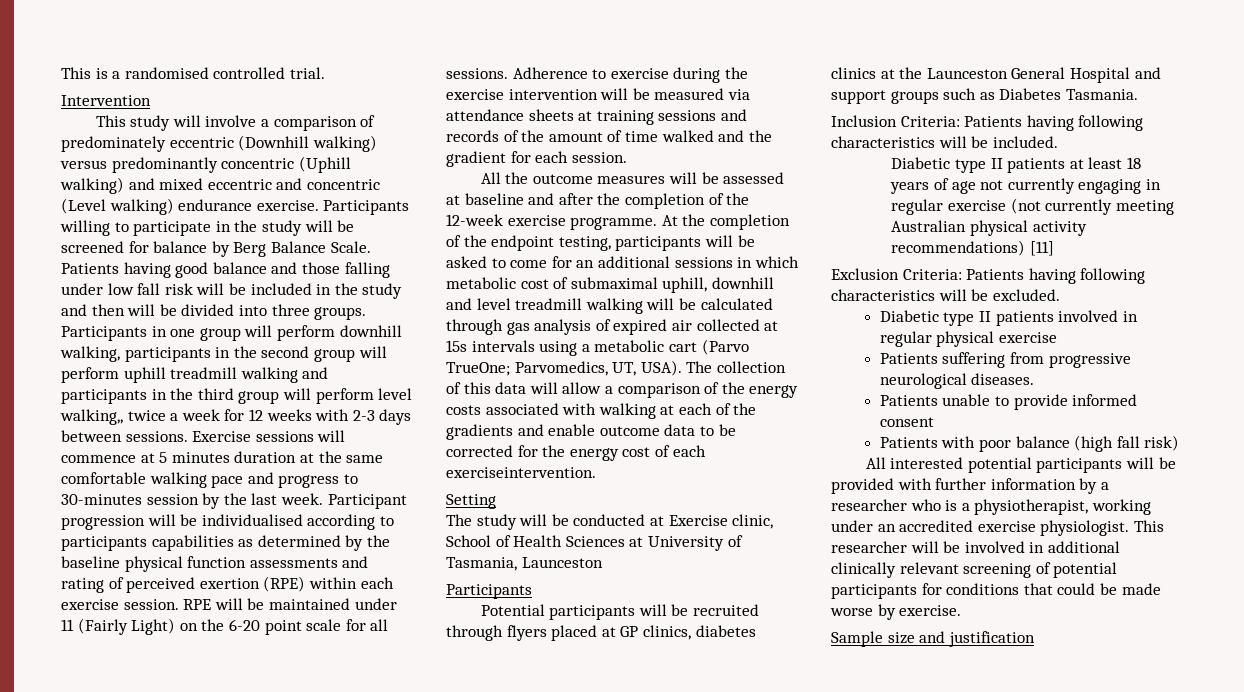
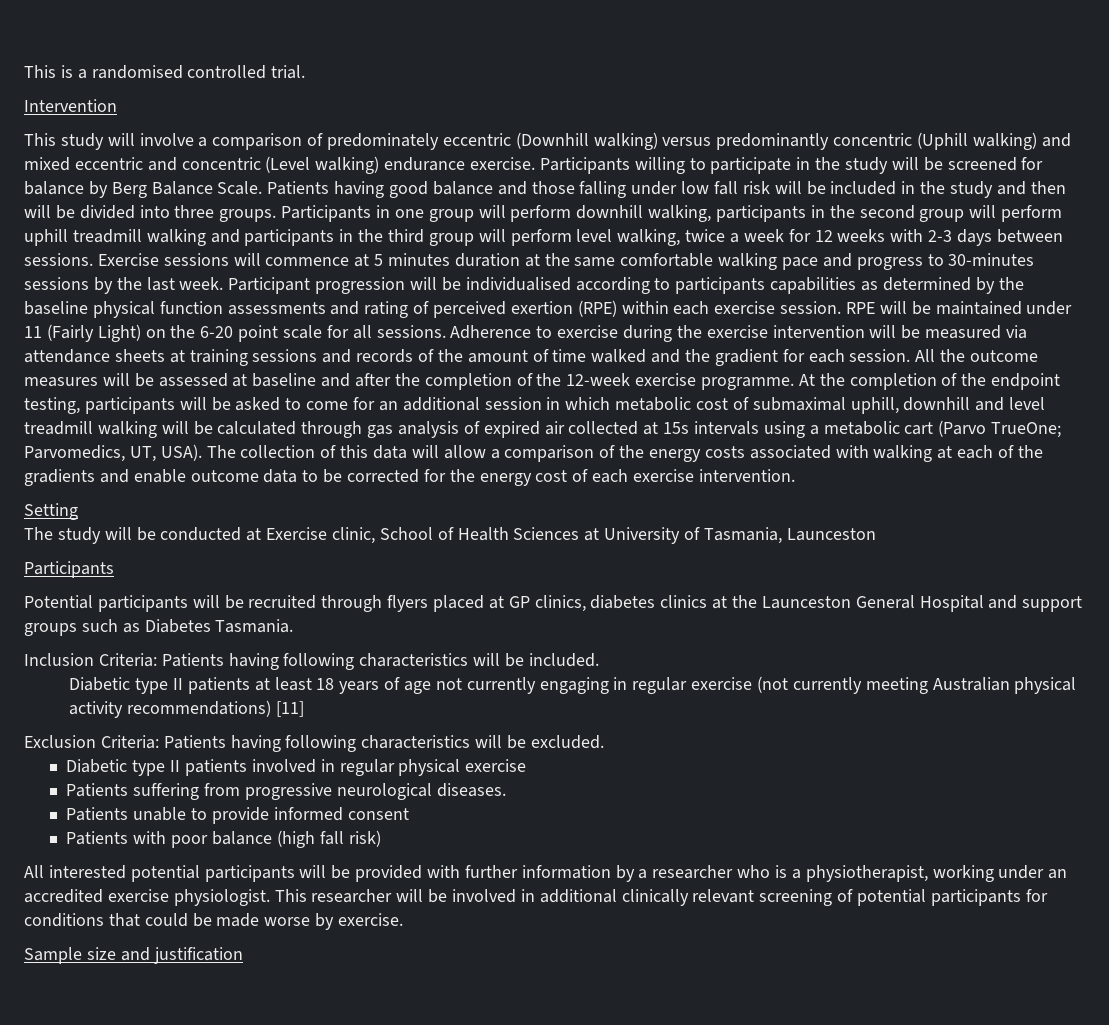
- Participants in one group will perform downhill walking, participants in the second group will perform uphill treadmill walking and participants in the third group will perform level walking,, twice a week for 12 weeks with 2-3 days between sessions.
+ Participants in one group will perform downhill walking, participants in the second group will perform uphill treadmill walking and participants in the third group will perform level walking, twice a week for 12 weeks with 2-3 days between sessions.
- Exercise sessions will commence at 5 minutes duration at the same comfortable walking pace and progress to 30-minutes session by the last week.
+ Exercise sessions will commence at 5 minutes duration at the same comfortable walking pace and progress to 30-minutes sessions by the last week.
- Adherence to exercise during the exercise intervention will be measured via attendance sheets at training sessions and records of the amount of time walked and the gradient for each session.
- All the outcome measures will be assessed at baseline and after the completion of the 12-week exercise programme.
+ Adherence to exercise during the exercise intervention will be measured via attendance sheets at training sessions and records of the amount of time walked and the gradient for each session. All the outcome measures will be assessed at baseline and after the completion of the 12-week exercise programme.
- At the completion of the endpoint testing, participants will be asked to come for an additional sessions in which metabolic cost of submaximal uphill, downhill and level treadmill walking will be calculated through gas analysis of expired air collected at 15s intervals using a metabolic cart (Parvo TrueOne; Parvomedics, UT, USA).
+ At the completion of the endpoint testing, participants will be asked to come for an additional session in which metabolic cost of submaximal uphill, downhill and level treadmill walking will be calculated through gas analysis of expired air collected at 15s intervals using a metabolic cart (Parvo TrueOne; Parvomedics, UT, USA).
- The collection of this data will allow a comparison of the energy costs associated with walking at each of the gradients and enable outcome data to be corrected for the energy cost of each exerciseintervention.
+ The collection of this data will allow a comparison of the energy costs associated with walking at each of the gradients and enable outcome data to be corrected for the energy cost of each exercise intervention.

